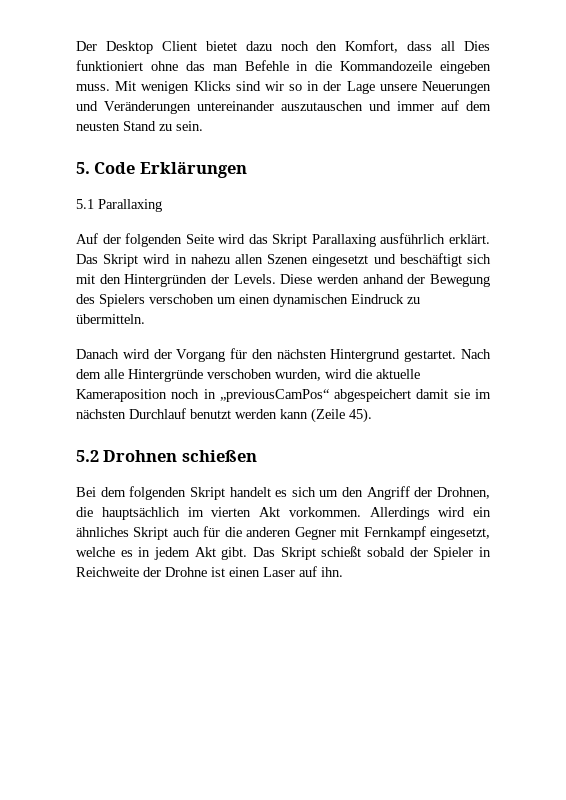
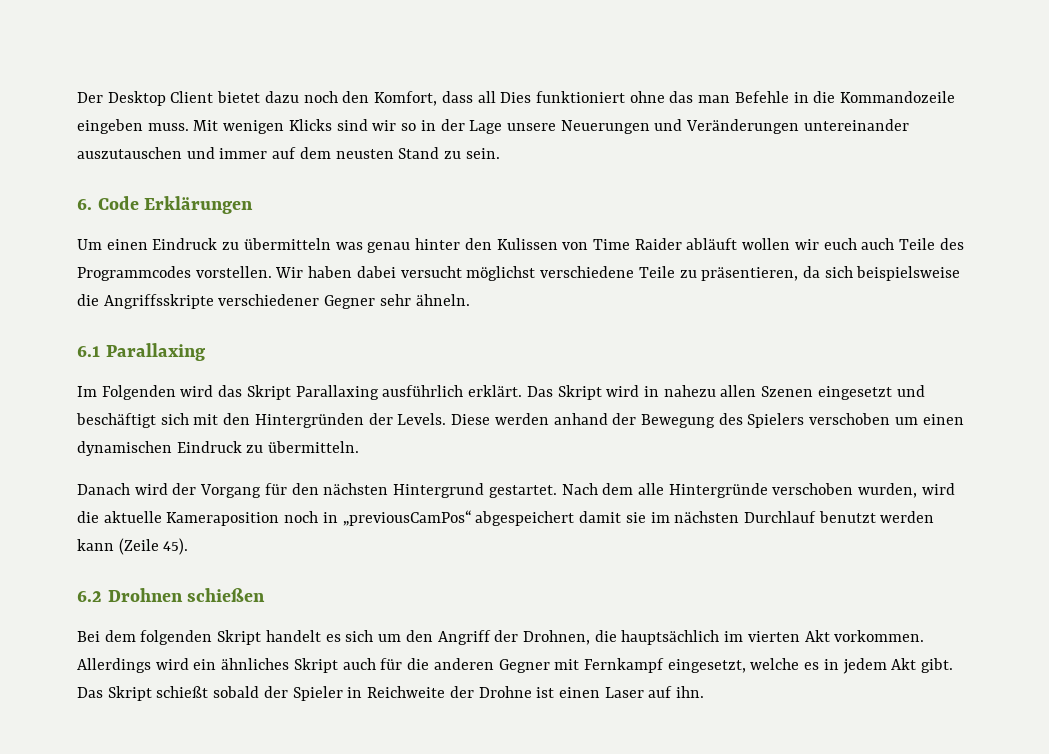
- 5. Code Erklärungen
+ 6. Code Erklärungen
- 5.1 Parallaxing
- Auf der folgenden Seite wird das Skript Parallaxing ausführlich erklärt.
+ Um einen Eindruck zu übermitteln was genau hinter den Kulissen von Time Raider abläuft wollen wir euch auch Teile des Programmcodes vorstellen. Wir haben dabei versucht möglichst verschiedene Teile zu präsentieren, da sich beispielsweise die Angriffsskripte verschiedener Gegner sehr ähneln.
+ 6.1 Parallaxing
+ Im Folgenden wird das Skript Parallaxing ausführlich erklärt.
- 5.2 Drohnen schießen
+ 6.2 Drohnen schießen

